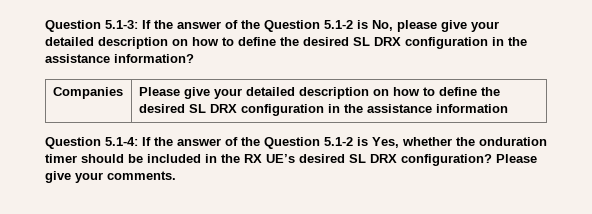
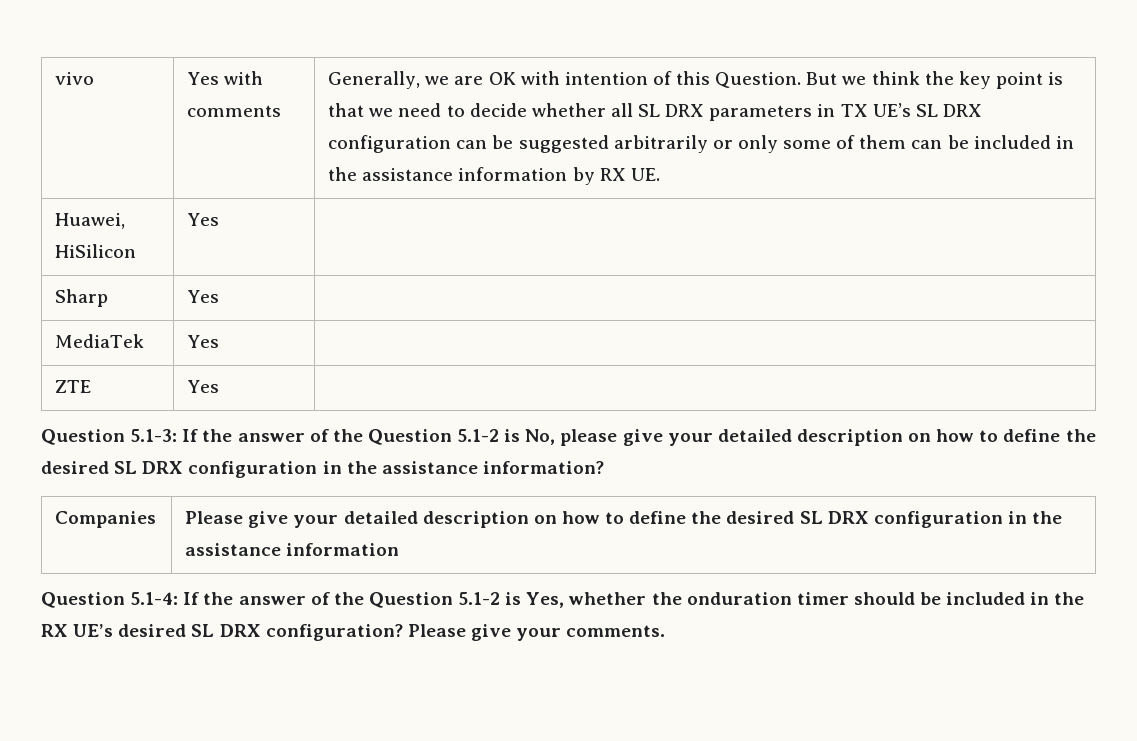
+ vivo | Yes with comments | Generally, we are OK with intention of this Question. But we think the key point is that we need to decide whether all SL DRX parameters in TX UE’s SL DRX configuration can be suggested arbitrarily or only some of them can be included in the assistance information by RX UE.
+ Huawei, HiSilicon | Yes |
+ Sharp | Yes |
+ MediaTek | Yes |
+ ZTE | Yes |

